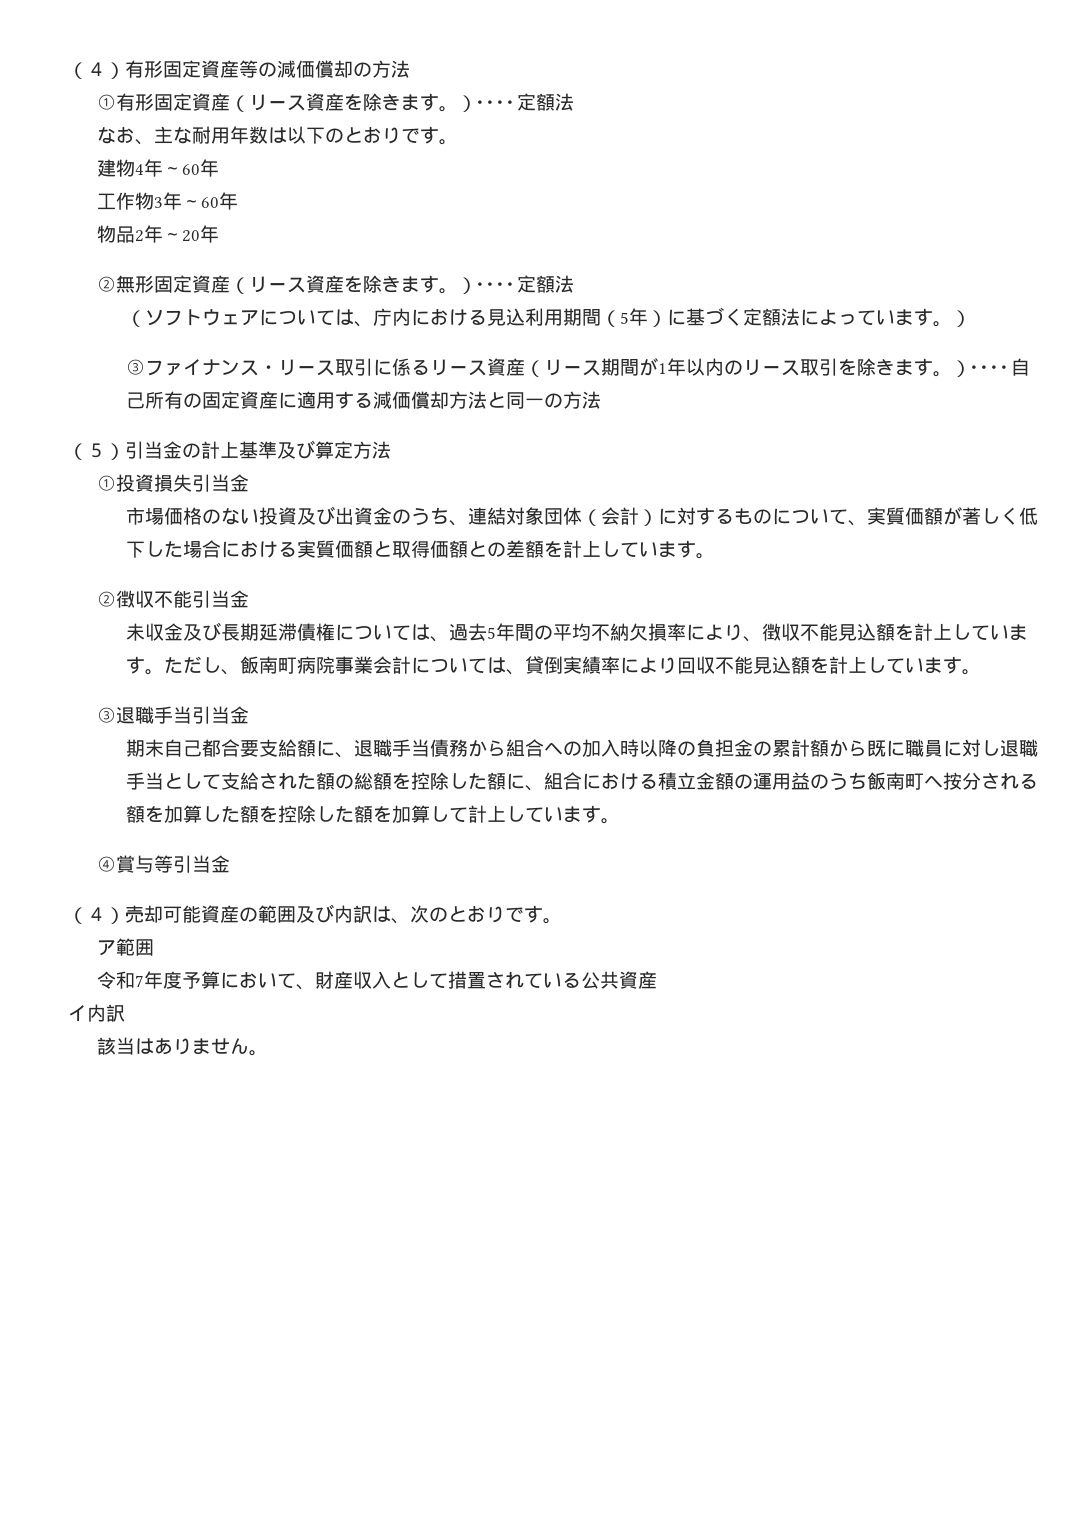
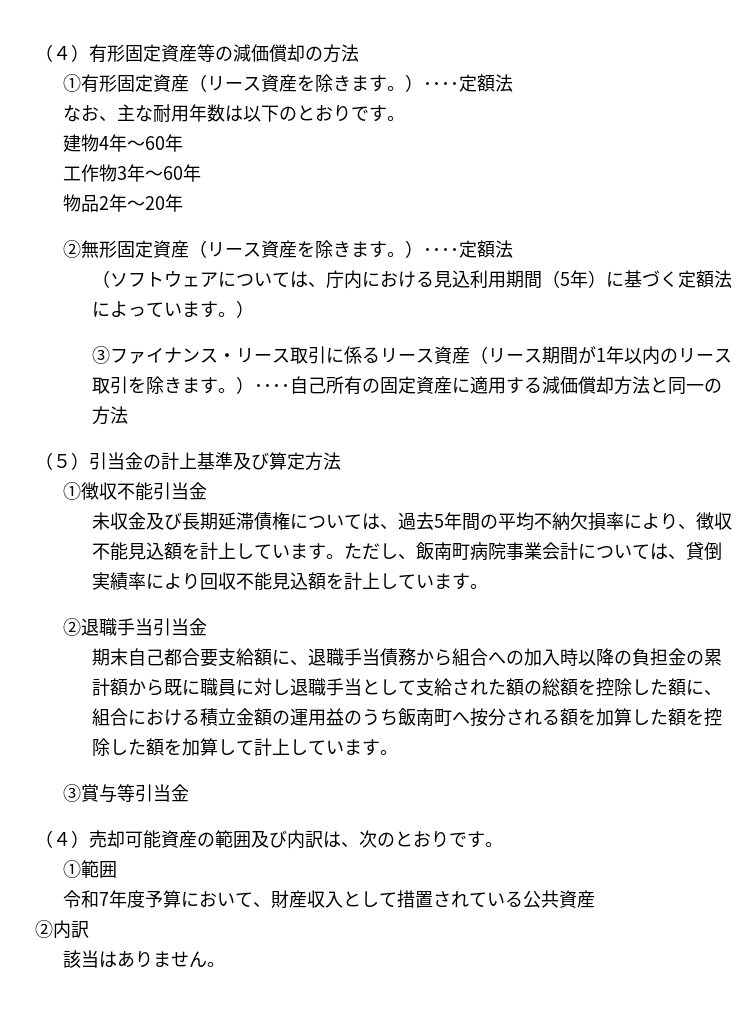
- ①投資損失引当金
- 市場価格のない投資及び出資金のうち、連結対象団体（会計）に対するものについて、実質価額が著しく低下した場合における実質価額と取得価額との差額を計上しています。
- ②徴収不能引当金
+ ①徴収不能引当金
- ③退職手当引当金
+ ②退職手当引当金
- ④賞与等引当金
+ ③賞与等引当金
- ア範囲
+ ①範囲
- イ内訳
+ ②内訳

